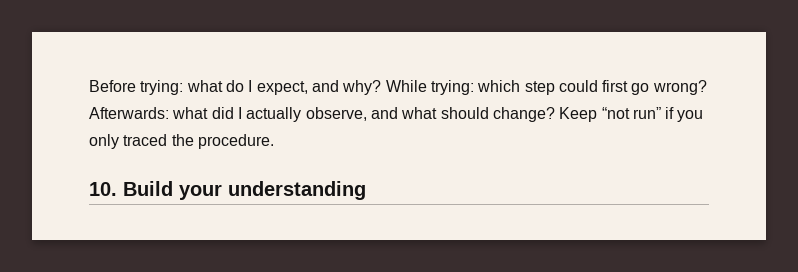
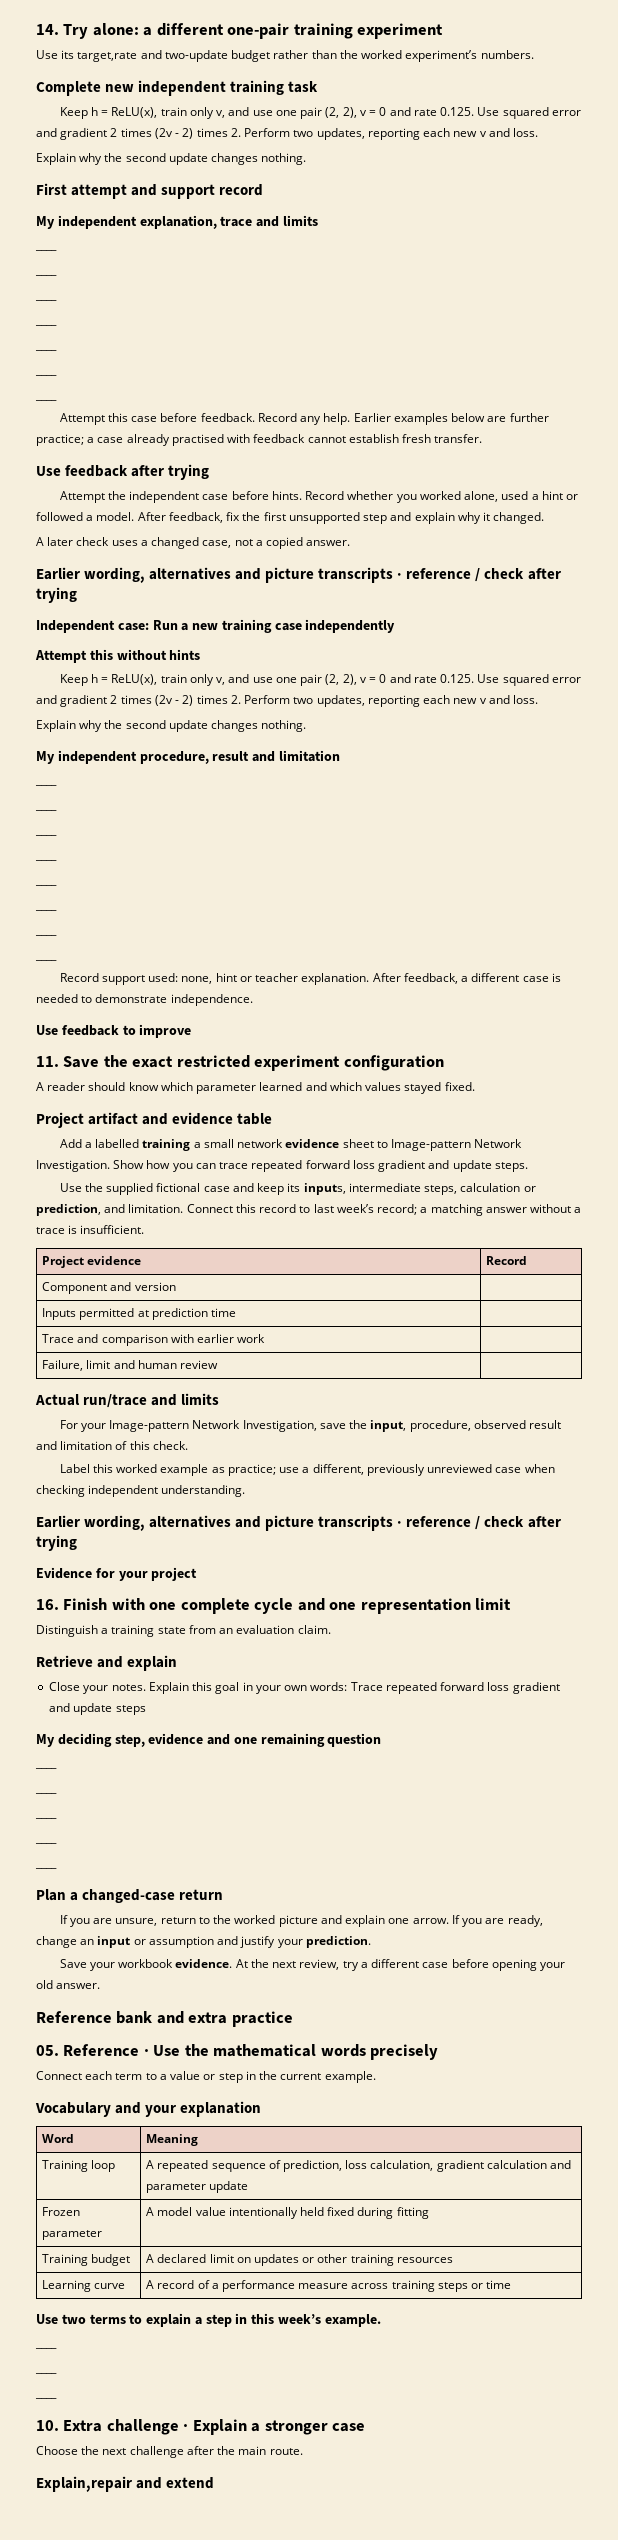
- Before trying: what do I expect, and why? While trying: which step could first go wrong? Afterwards: what did I actually observe, and what should change? Keep “not run” if you only traced the procedure.
- 10. Build your understanding
+ 14. Try alone: a different one-pair training experiment
+ Use its target,rate and two-update budget rather than the worked experiment’s numbers.
+ Complete new independent training task
+ Keep h = ReLU(x), train only v, and use one pair (2, 2), v = 0 and rate 0.125. Use squared error and gradient 2 times (2v - 2) times 2. Perform two updates, reporting each new v and loss.
+ Explain why the second update changes nothing.
+ First attempt and support record
+ My independent explanation, trace and limits
+ ____
+ ____
+ ____
+ ____
+ ____
+ ____
+ ____
+ Attempt this case before feedback. Record any help. Earlier examples below are further practice; a case already practised with feedback cannot establish fresh transfer.
+ Use feedback after trying
+ Attempt the independent case before hints. Record whether you worked alone, used a hint or followed a model. After feedback, fix the first unsupported step and explain why it changed.
+ A later check uses a changed case, not a copied answer.
+ Earlier wording, alternatives and picture transcripts · reference / check after trying
+ Independent case: Run a new training case independently
+ Attempt this without hints
+ Keep h = ReLU(x), train only v, and use one pair (2, 2), v = 0 and rate 0.125. Use squared error and gradient 2 times (2v - 2) times 2. Perform two updates, reporting each new v and loss.
+ Explain why the second update changes nothing.
+ My independent procedure, result and limitation
+ ____
+ ____
+ ____
+ ____
+ ____
+ ____
+ ____
+ ____
+ Record support used: none, hint or teacher explanation. After feedback, a different case is needed to demonstrate independence.
+ Use feedback to improve
+ 11. Save the exact restricted experiment configuration
+ A reader should know which parameter learned and which values stayed fixed.
+ Project artifact and evidence table
+ Add a labelled training a small network evidence sheet to Image-pattern Network Investigation. Show how you can trace repeated forward loss gradient and update steps.
+ Use the supplied fictional case and keep its inputs, intermediate steps, calculation or prediction, and limitation. Connect this record to last week’s record; a matching answer without a trace is insufficient.
+ Project evidence | Record
+ Component and version |
+ Inputs permitted at prediction time |
+ Trace and comparison with earlier work |
+ Failure, limit and human review |
+ Actual run/trace and limits
+ For your Image-pattern Network Investigation, save the input, procedure, observed result and limitation of this check.
+ Label this worked example as practice; use a different, previously unreviewed case when checking independent understanding.
+ Earlier wording, alternatives and picture transcripts · reference / check after trying
+ Evidence for your project
+ 16. Finish with one complete cycle and one representation limit
+ Distinguish a training state from an evaluation claim.
+ Retrieve and explain
+ Close your notes. Explain this goal in your own words: Trace repeated forward loss gradient and update steps
+ My deciding step, evidence and one remaining question
+ ____
+ ____
+ ____
+ ____
+ ____
+ Plan a changed-case return
+ If you are unsure, return to the worked picture and explain one arrow. If you are ready, change an input or assumption and justify your prediction.
+ Save your workbook evidence. At the next review, try a different case before opening your old answer.
+ Reference bank and extra practice
+ 05. Reference · Use the mathematical words precisely
+ Connect each term to a value or step in the current example.
+ Vocabulary and your explanation
+ Word | Meaning
+ Training loop | A repeated sequence of prediction, loss calculation, gradient calculation and parameter update
+ Frozen parameter | A model value intentionally held fixed during fitting
+ Training budget | A declared limit on updates or other training resources
+ Learning curve | A record of a performance measure across training steps or time
+ Use two terms to explain a step in this week’s example.
+ ____
+ ____
+ ____
+ 10. Extra challenge · Explain a stronger case
+ Choose the next challenge after the main route.
+ Explain,repair and extend

